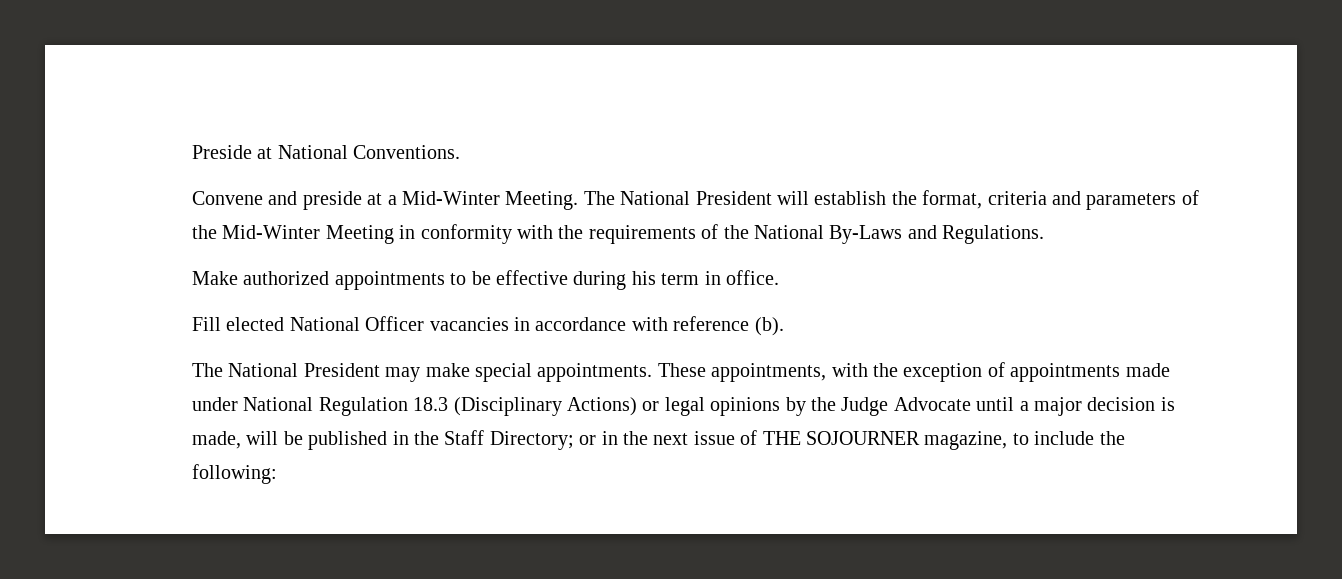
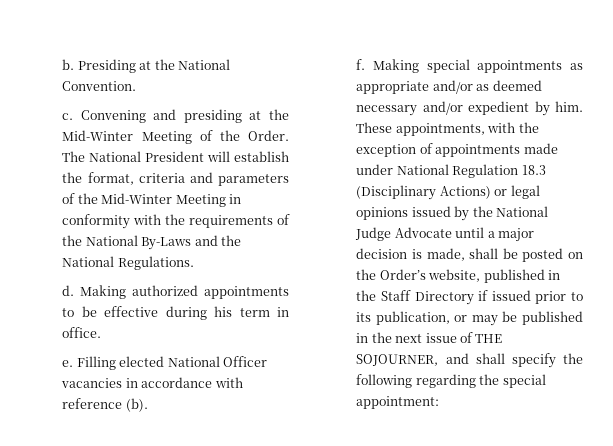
- Preside at National Conventions.
- Convene and preside at a Mid-Winter Meeting.
+ b. Presiding at the National Convention.
+ c. Convening and presiding at the Mid-Winter Meeting of the Order.
- The National President will establish the format, criteria and parameters of the Mid-Winter Meeting in conformity with the requirements of the National By-Laws and Regulations.
+ The National President will establish the format, criteria and parameters of the Mid-Winter Meeting in conformity with the requirements of the National By-Laws and the National Regulations.
- Make authorized appointments to be effective during his term in office.
+ d. Making authorized appointments to be effective during his term in office.
- Fill elected National Officer vacancies in accordance with reference (b).
+ e. Filling elected National Officer vacancies in accordance with reference (b).
- The National President may make special appointments.
+ f. Making special appointments as appropriate and/or as deemed necessary and/or expedient by him.
- These appointments, with the exception of appointments made under National Regulation 18.3 (Disciplinary Actions) or legal opinions by the Judge Advocate until a major decision is made, will be published in the Staff Directory; or in the next issue of THE SOJOURNER magazine, to include the following:
+ These appointments, with the exception of appointments made under National Regulation 18.3 (Disciplinary Actions) or legal opinions issued by the National Judge Advocate until a major decision is made, shall be posted on the Order’s website, published in the Staff Directory if issued prior to its publication, or may be published in the next issue of THE SOJOURNER, and shall specify the following regarding the special appointment:

